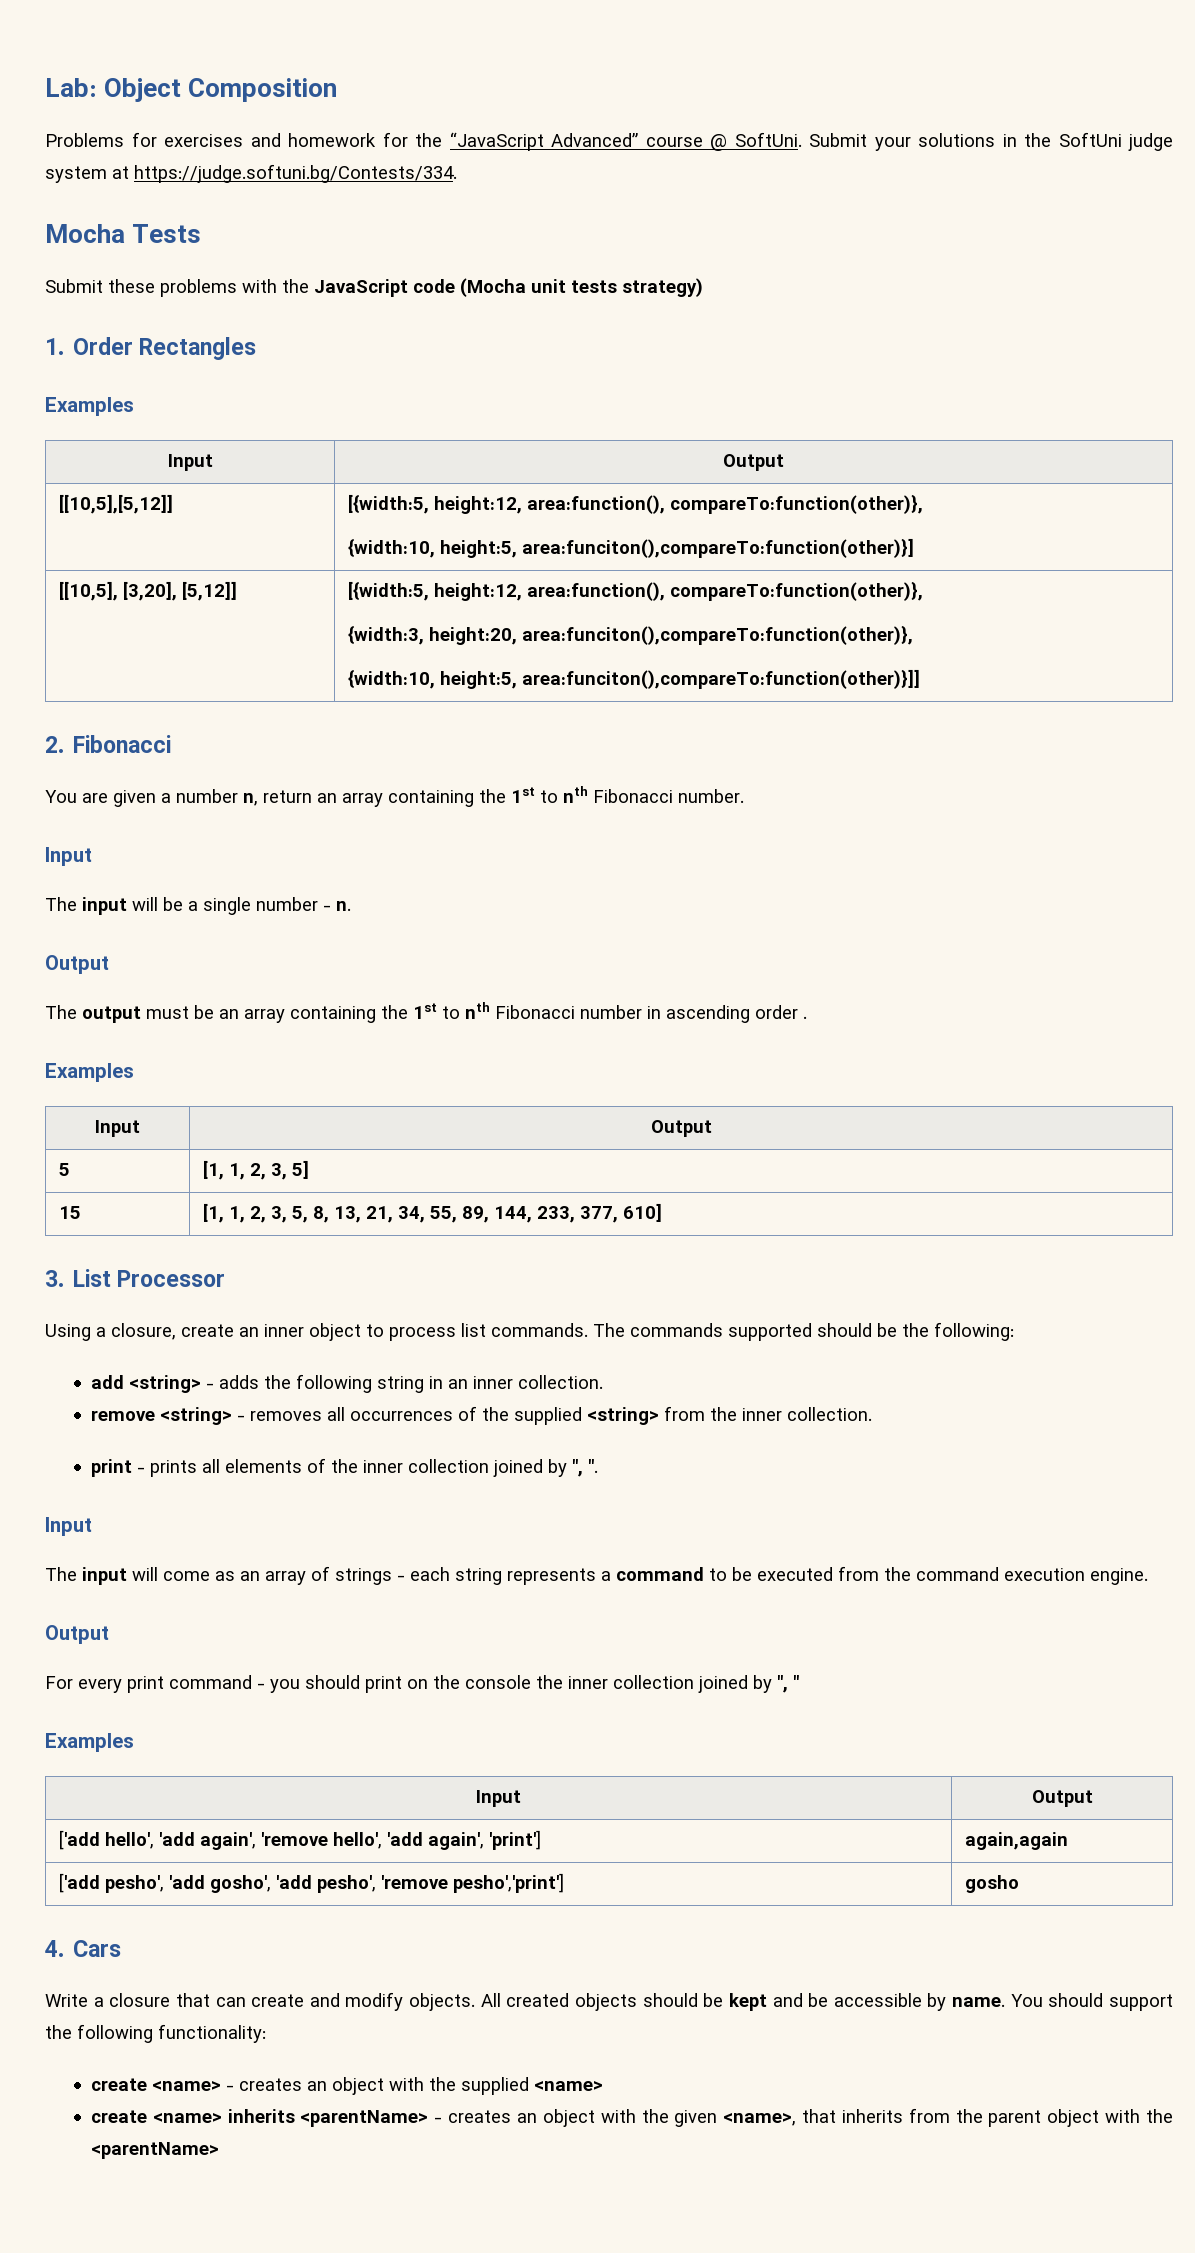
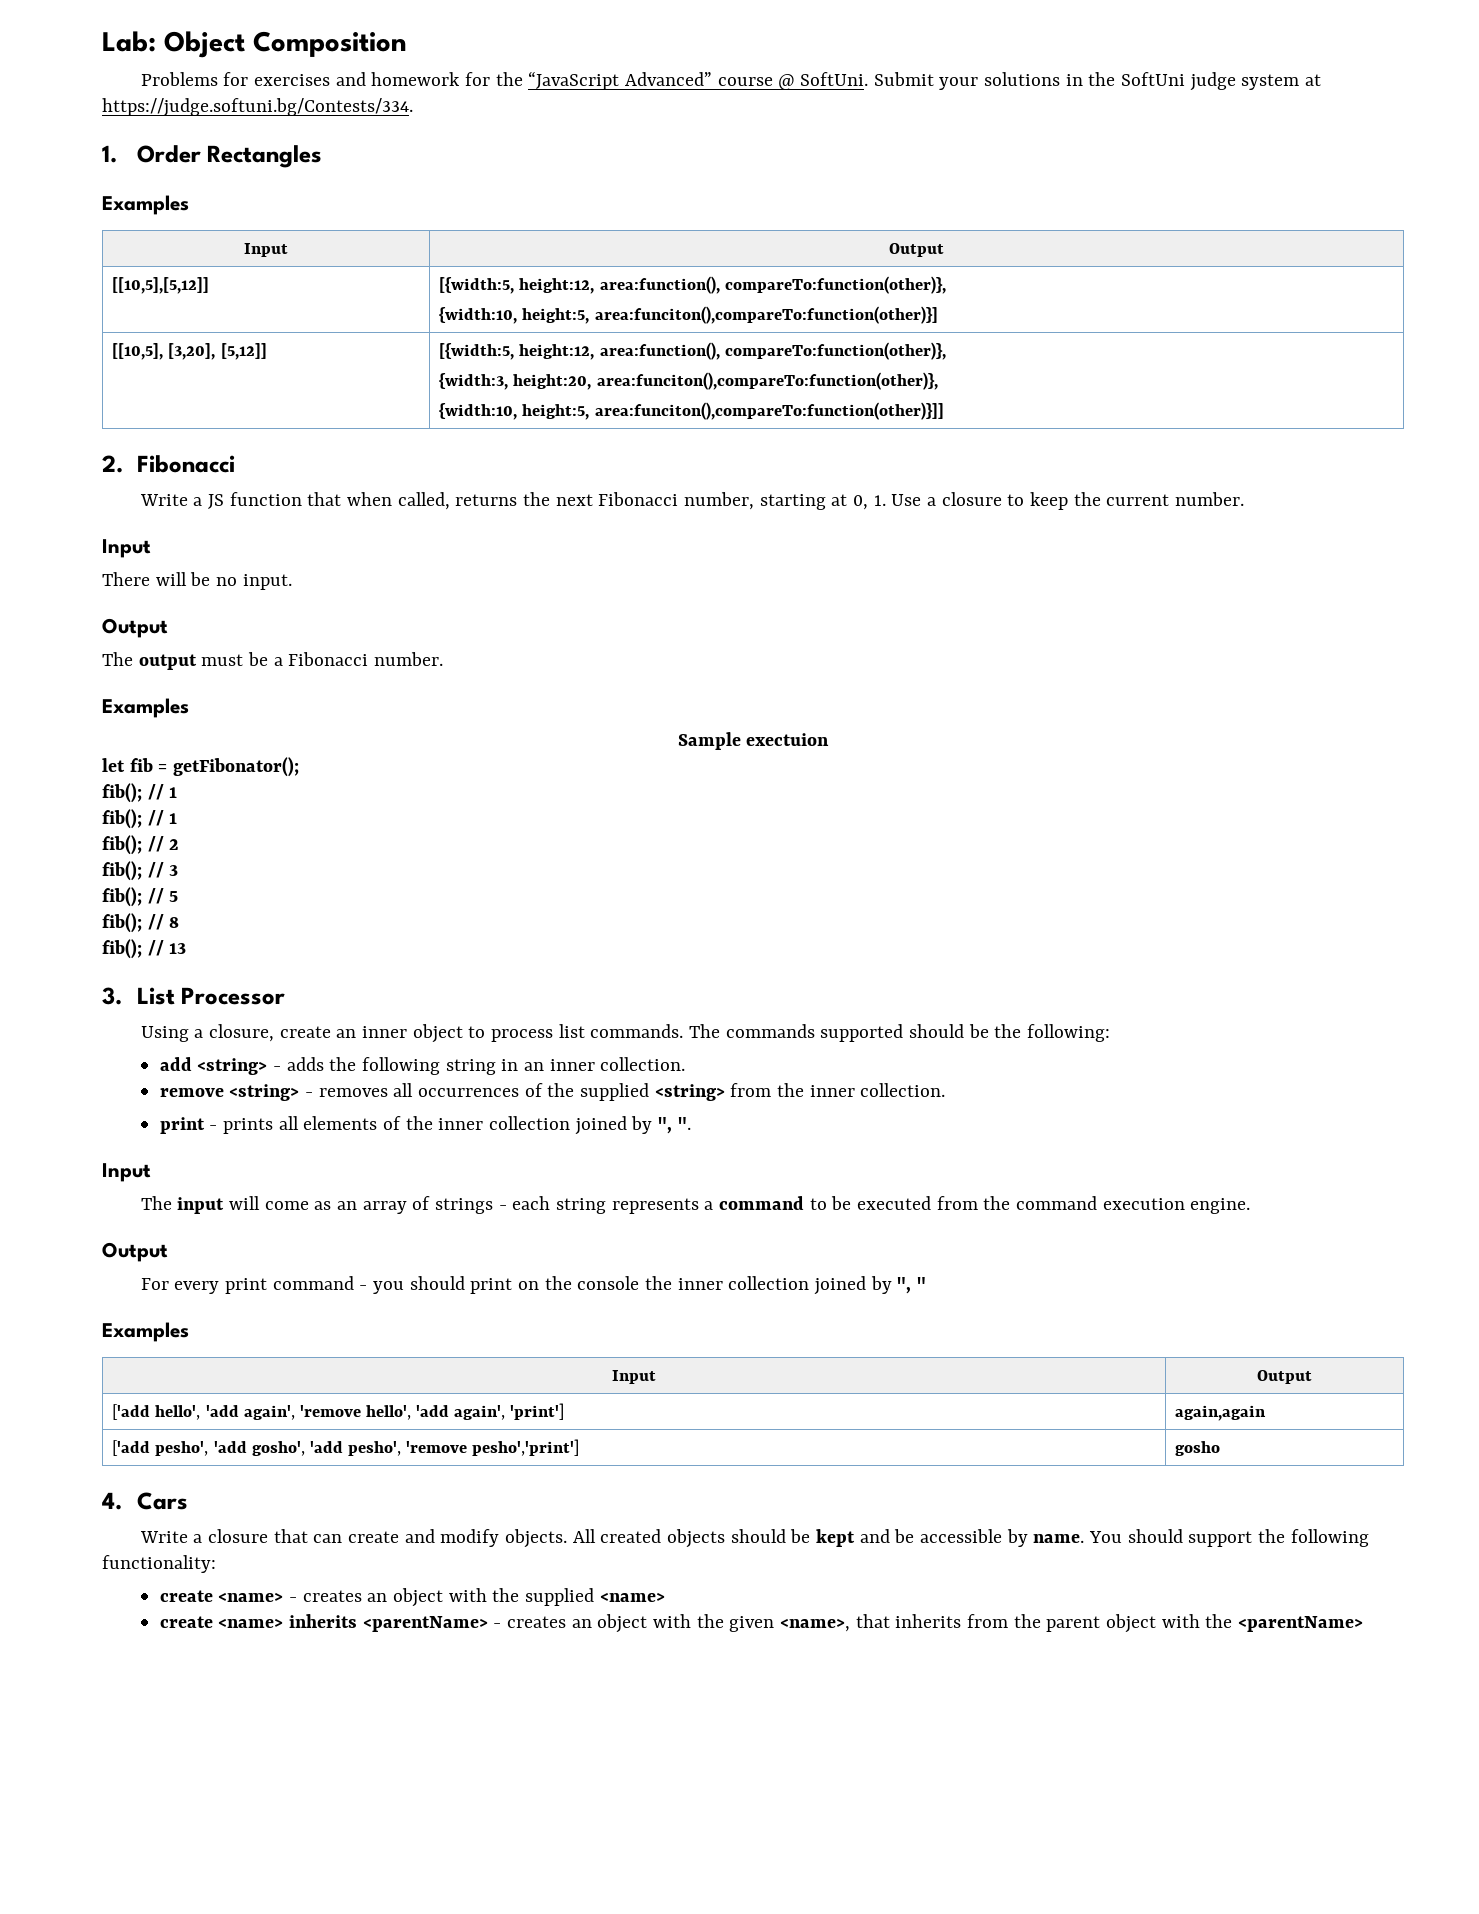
- Mocha Tests
- Submit these problems with the JavaScript code (Mocha unit tests strategy)
- You are given a number n, return an array containing the 1st to nth Fibonacci number.
+ Write a JS function that when called, returns the next Fibonacci number, starting at 0, 1. Use a closure to keep the current number.
  Input
- The input will be a single number - n.
+ There will be no input.
- The output must be an array containing the 1st to nth Fibonacci number in ascending order .
+ The output must be a Fibonacci number.
  Examples
- Input | Output
- 5 | [1, 1, 2, 3, 5]
- 15 | [1, 1, 2, 3, 5, 8, 13, 21, 34, 55, 89, 144, 233, 377, 610]
+ Sample exectuion
+ let fib = getFibonator();
+ fib(); // 1
+ fib(); // 1
+ fib(); // 2
+ fib(); // 3
+ fib(); // 5
+ fib(); // 8
+ fib(); // 13

